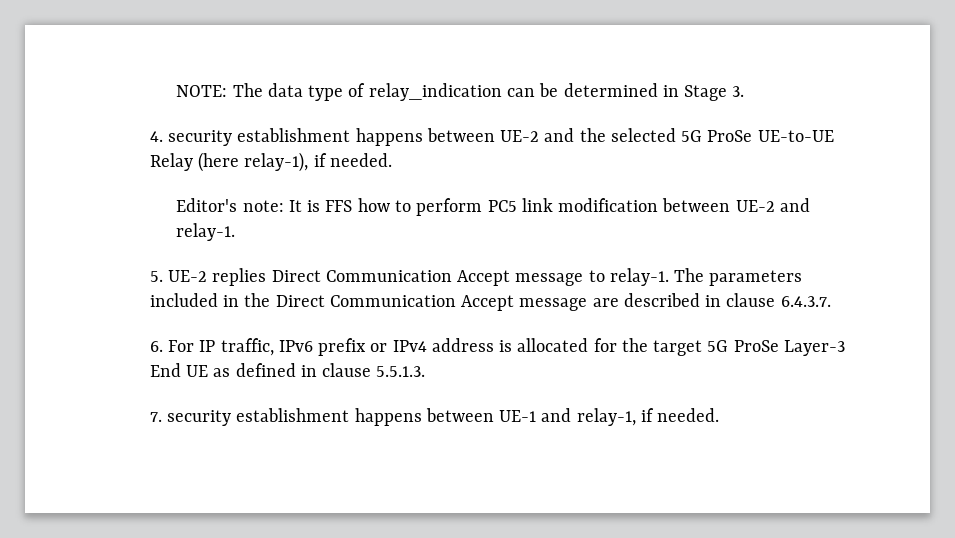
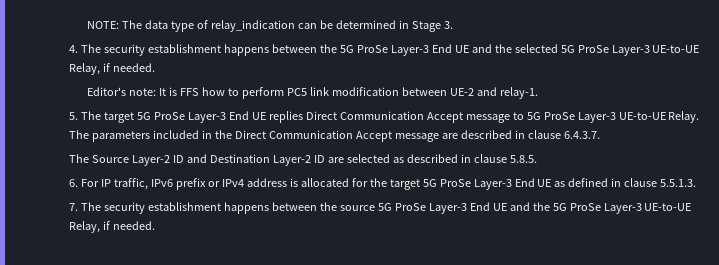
- 4. security establishment happens between UE-2 and the selected 5G ProSe UE-to-UE Relay (here relay-1), if needed.
+ 4. The security establishment happens between the 5G ProSe Layer-3 End UE and the selected 5G ProSe Layer-3 UE-to-UE Relay, if needed.
- 5. UE-2 replies Direct Communication Accept message to relay-1.
+ 5. The target 5G ProSe Layer-3 End UE replies Direct Communication Accept message to 5G ProSe Layer-3 UE-to-UE Relay.
+ The Source Layer-2 ID and Destination Layer-2 ID are selected as described in clause 5.8.5.
- 7. security establishment happens between UE-1 and relay-1, if needed.
+ 7. The security establishment happens between the source 5G ProSe Layer-3 End UE and the 5G ProSe Layer-3 UE-to-UE Relay, if needed.

